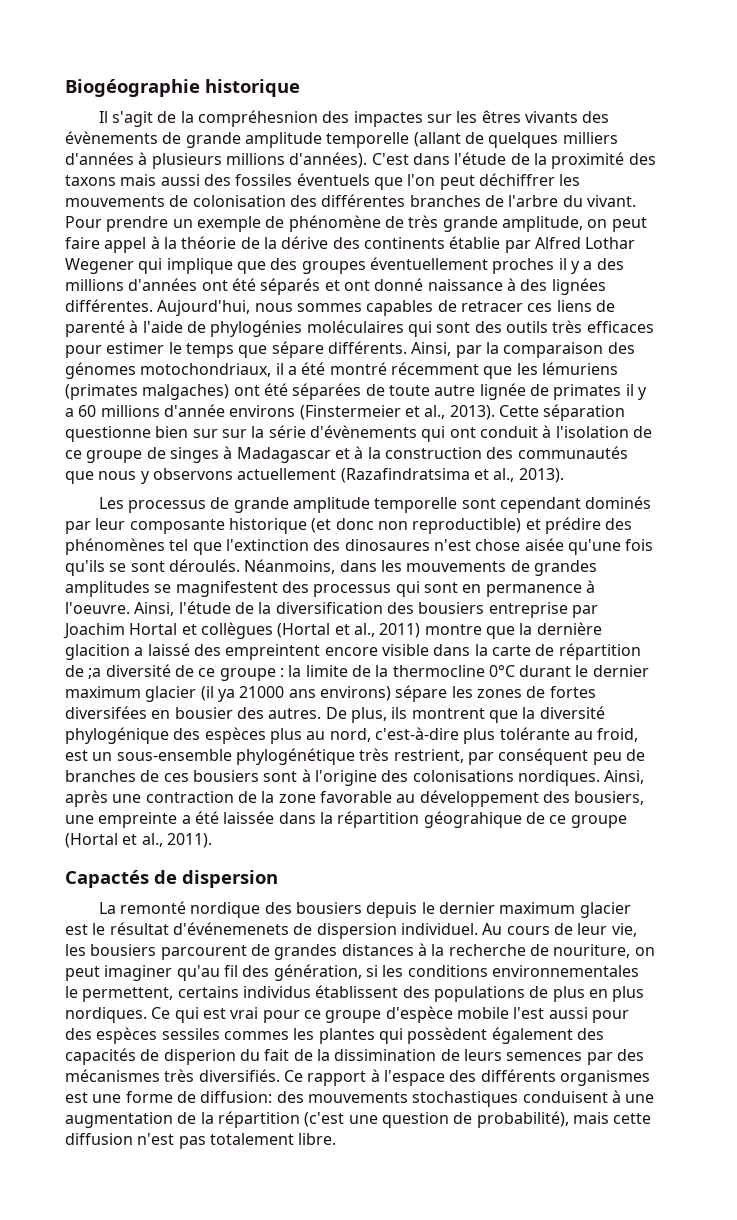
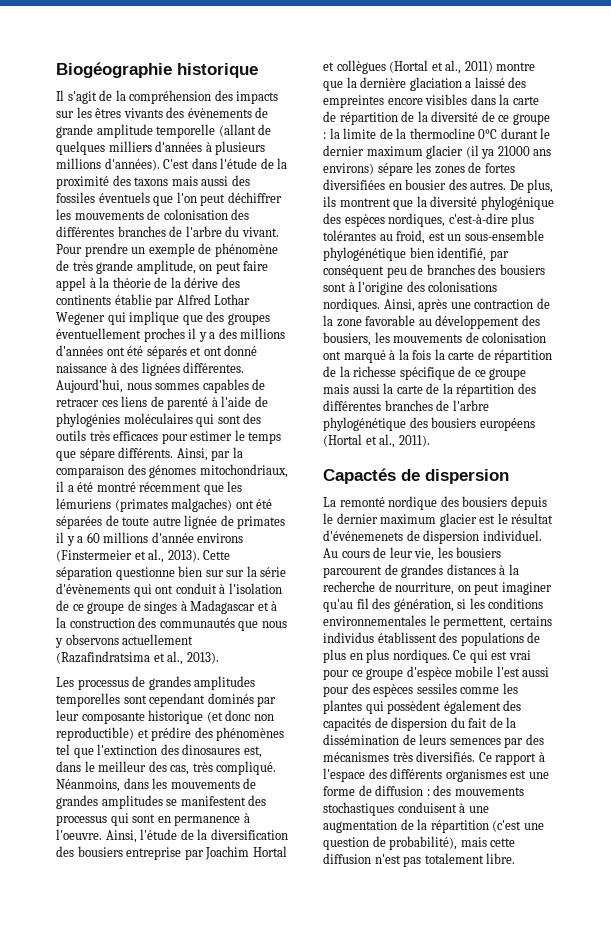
- Il s'agit de la compréhesnion des impactes sur les êtres vivants des évènements de grande amplitude temporelle (allant de quelques milliers d'années à plusieurs millions d'années).
+ Il s'agit de la compréhension des impacts sur les êtres vivants des évènements de grande amplitude temporelle (allant de quelques milliers d'années à plusieurs millions d'années).
- Ainsi, par la comparaison des génomes motochondriaux, il a été montré récemment que les lémuriens (primates malgaches) ont été séparées de toute autre lignée de primates il y a 60 millions d'année environs (Finstermeier et al., 2013).
+ Ainsi, par la comparaison des génomes mitochondriaux, il a été montré récemment que les lémuriens (primates malgaches) ont été séparées de toute autre lignée de primates il y a 60 millions d'année environs (Finstermeier et al., 2013).
- Les processus de grande amplitude temporelle sont cependant dominés par leur composante historique (et donc non reproductible) et prédire des phénomènes tel que l'extinction des dinosaures n'est chose aisée qu'une fois qu'ils se sont déroulés.
+ Les processus de grandes amplitudes temporelles sont cependant dominés par leur composante historique (et donc non reproductible) et prédire des phénomènes tel que l'extinction des dinosaures est, dans le meilleur des cas, très compliqué.
- Néanmoins, dans les mouvements de grandes amplitudes se magnifestent des processus qui sont en permanence à l'oeuvre.
+ Néanmoins, dans les mouvements de grandes amplitudes se manifestent des processus qui sont en permanence à l'oeuvre.
- Ainsi, l'étude de la diversification des bousiers entreprise par Joachim Hortal et collègues (Hortal et al., 2011) montre que la dernière glacition a laissé des empreintent encore visible dans la carte de répartition de ;a diversité de ce groupe : la limite de la thermocline 0°C durant le dernier maximum glacier (il ya 21000 ans environs) sépare les zones de fortes diversifées en bousier des autres.
+ Ainsi, l'étude de la diversification des bousiers entreprise par Joachim Hortal et collègues (Hortal et al., 2011) montre que la dernière glaciation a laissé des empreintes encore visibles dans la carte de répartition de la diversité de ce groupe : la limite de la thermocline 0°C durant le dernier maximum glacier (il ya 21000 ans environs) sépare les zones de fortes diversifiées en bousier des autres.
- De plus, ils montrent que la diversité phylogénique des espèces plus au nord, c'est-à-dire plus tolérante au froid, est un sous-ensemble phylogénétique très restrient, par conséquent peu de branches de ces bousiers sont à l'origine des colonisations nordiques.
+ De plus, ils montrent que la diversité phylogénique des espèces nordiques, c'est-à-dire plus tolérantes au froid, est un sous-ensemble phylogénétique bien identifié, par conséquent peu de branches des bousiers sont à l'origine des colonisations nordiques.
- Ainsi, après une contraction de la zone favorable au développement des bousiers, une empreinte a été laissée dans la répartition géograhique de ce groupe (Hortal et al., 2011).
+ Ainsi, après une contraction de la zone favorable au développement des bousiers, les mouvements de colonisation ont marqué à la fois la carte de répartition de la richesse spécifique de ce groupe mais aussi la carte de la répartition des différentes branches de l'arbre phylogénétique des bousiers européens (Hortal et al., 2011).
- Au cours de leur vie, les bousiers parcourent de grandes distances à la recherche de nouriture, on peut imaginer qu'au fil des génération, si les conditions environnementales le permettent, certains individus établissent des populations de plus en plus nordiques.
+ Au cours de leur vie, les bousiers parcourent de grandes distances à la recherche de nourriture, on peut imaginer qu'au fil des génération, si les conditions environnementales le permettent, certains individus établissent des populations de plus en plus nordiques.
- Ce qui est vrai pour ce groupe d'espèce mobile l'est aussi pour des espèces sessiles commes les plantes qui possèdent également des capacités de disperion du fait de la dissimination de leurs semences par des mécanismes très diversifiés.
+ Ce qui est vrai pour ce groupe d'espèce mobile l'est aussi pour des espèces sessiles comme les plantes qui possèdent également des capacités de dispersion du fait de la dissémination de leurs semences par des mécanismes très diversifiés.
- Ce rapport à l'espace des différents organismes est une forme de diffusion: des mouvements stochastiques conduisent à une augmentation de la répartition (c'est une question de probabilité), mais cette diffusion n'est pas totalement libre.
+ Ce rapport à l'espace des différents organismes est une forme de diffusion : des mouvements stochastiques conduisent à une augmentation de la répartition (c'est une question de probabilité), mais cette diffusion n'est pas totalement libre.

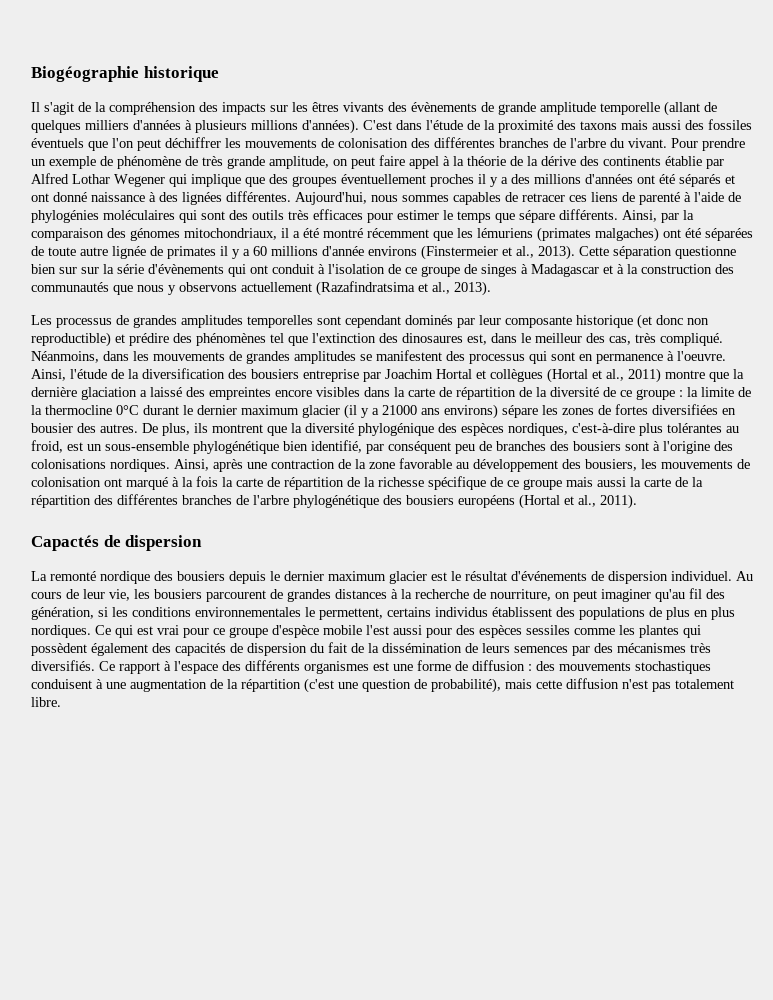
- la limite de la thermocline 0°C durant le dernier maximum glacier (il ya 21000 ans environs) sépare les zones de fortes diversifiées en bousier des autres.
+ la limite de la thermocline 0°C durant le dernier maximum glacier (il y a 21000 ans environs) sépare les zones de fortes diversifiées en bousier des autres.
- La remonté nordique des bousiers depuis le dernier maximum glacier est le résultat d'événemenets de dispersion individuel.
+ La remonté nordique des bousiers depuis le dernier maximum glacier est le résultat d'événements de dispersion individuel.

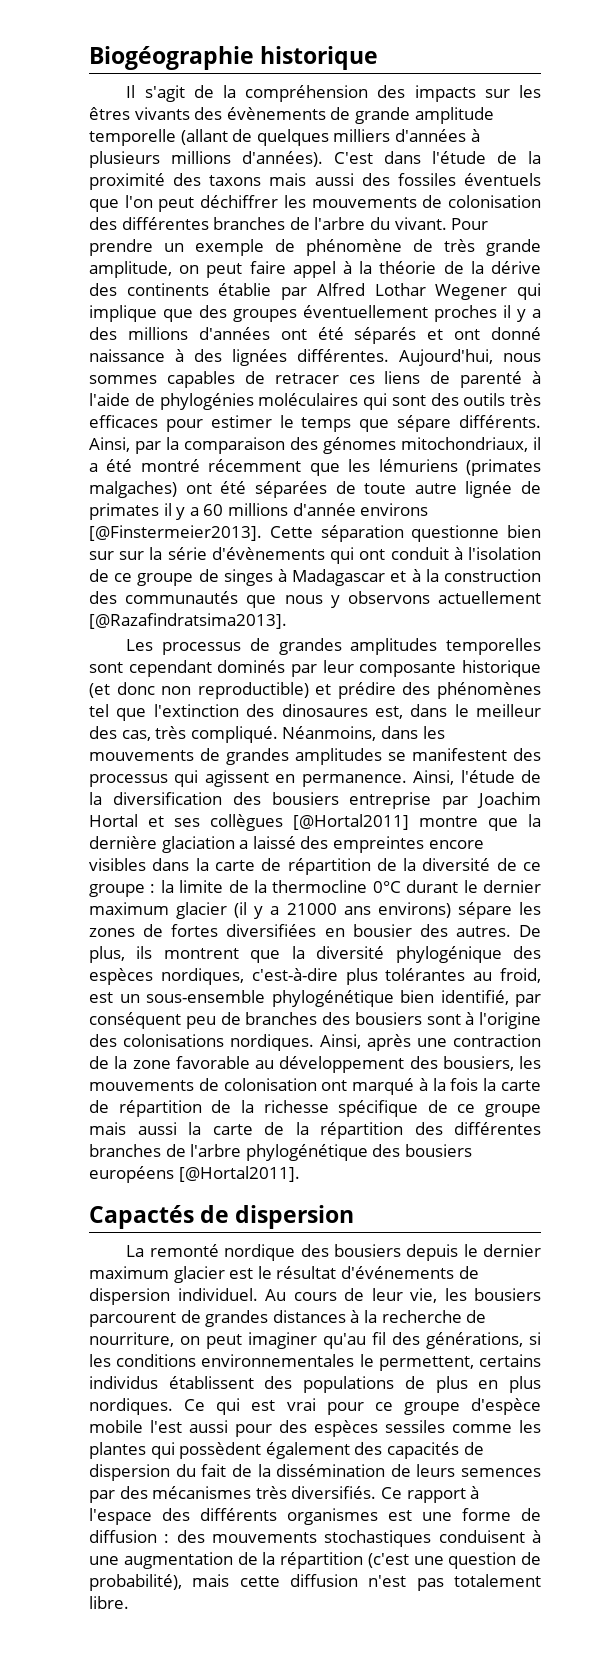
- Ainsi, par la comparaison des génomes mitochondriaux, il a été montré récemment que les lémuriens (primates malgaches) ont été séparées de toute autre lignée de primates il y a 60 millions d'année environs (Finstermeier et al., 2013).
+ Ainsi, par la comparaison des génomes mitochondriaux, il a été montré récemment que les lémuriens (primates malgaches) ont été séparées de toute autre lignée de primates il y a 60 millions d'année environs [@Finstermeier2013].
- Cette séparation questionne bien sur sur la série d'évènements qui ont conduit à l'isolation de ce groupe de singes à Madagascar et à la construction des communautés que nous y observons actuellement (Razafindratsima et al., 2013).
+ Cette séparation questionne bien sur sur la série d'évènements qui ont conduit à l'isolation de ce groupe de singes à Madagascar et à la construction des communautés que nous y observons actuellement [@Razafindratsima2013].
- Néanmoins, dans les mouvements de grandes amplitudes se manifestent des processus qui sont en permanence à l'oeuvre.
+ Néanmoins, dans les mouvements de grandes amplitudes se manifestent des processus qui agissent en permanence.
- Ainsi, l'étude de la diversification des bousiers entreprise par Joachim Hortal et collègues (Hortal et al., 2011) montre que la dernière glaciation a laissé des empreintes encore visibles dans la carte de répartition de la diversité de ce groupe :
+ Ainsi, l'étude de la diversification des bousiers entreprise par Joachim Hortal et ses collègues [@Hortal2011] montre que la dernière glaciation a laissé des empreintes encore visibles dans la carte de répartition de la diversité de ce groupe :
- Ainsi, après une contraction de la zone favorable au développement des bousiers, les mouvements de colonisation ont marqué à la fois la carte de répartition de la richesse spécifique de ce groupe mais aussi la carte de la répartition des différentes branches de l'arbre phylogénétique des bousiers européens (Hortal et al., 2011).
+ Ainsi, après une contraction de la zone favorable au développement des bousiers, les mouvements de colonisation ont marqué à la fois la carte de répartition de la richesse spécifique de ce groupe mais aussi la carte de la répartition des différentes branches de l'arbre phylogénétique des bousiers européens [@Hortal2011].
- Au cours de leur vie, les bousiers parcourent de grandes distances à la recherche de nourriture, on peut imaginer qu'au fil des génération, si les conditions environnementales le permettent, certains individus établissent des populations de plus en plus nordiques.
+ Au cours de leur vie, les bousiers parcourent de grandes distances à la recherche de nourriture, on peut imaginer qu'au fil des générations, si les conditions environnementales le permettent, certains individus établissent des populations de plus en plus nordiques.

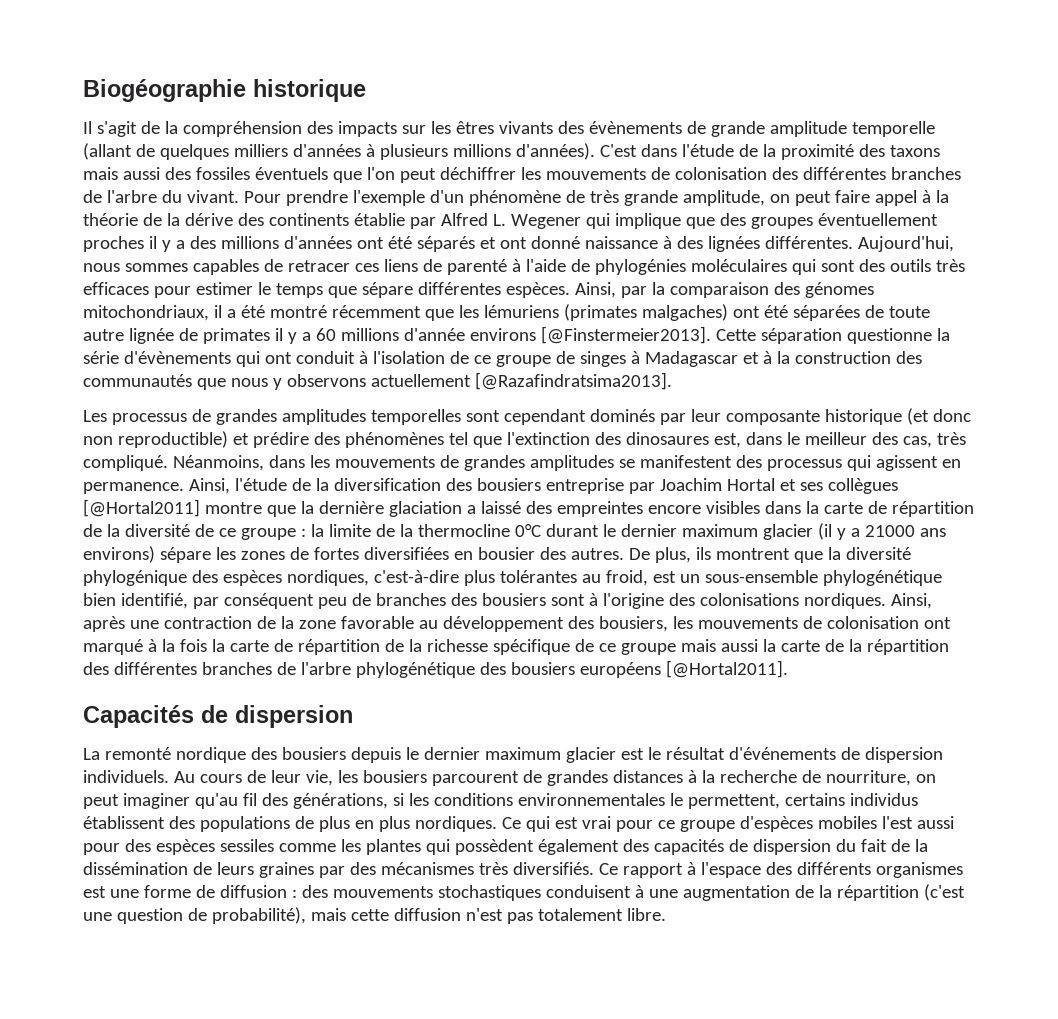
- Pour prendre un exemple de phénomène de très grande amplitude, on peut faire appel à la théorie de la dérive des continents établie par Alfred Lothar Wegener qui implique que des groupes éventuellement proches il y a des millions d'années ont été séparés et ont donné naissance à des lignées différentes.
+ Pour prendre l'exemple d'un phénomène de très grande amplitude, on peut faire appel à la théorie de la dérive des continents établie par Alfred L. Wegener qui implique que des groupes éventuellement proches il y a des millions d'années ont été séparés et ont donné naissance à des lignées différentes.
- Aujourd'hui, nous sommes capables de retracer ces liens de parenté à l'aide de phylogénies moléculaires qui sont des outils très efficaces pour estimer le temps que sépare différents.
+ Aujourd'hui, nous sommes capables de retracer ces liens de parenté à l'aide de phylogénies moléculaires qui sont des outils très efficaces pour estimer le temps que sépare différentes espèces.
- Cette séparation questionne bien sur sur la série d'évènements qui ont conduit à l'isolation de ce groupe de singes à Madagascar et à la construction des communautés que nous y observons actuellement [@Razafindratsima2013].
+ Cette séparation questionne la série d'évènements qui ont conduit à l'isolation de ce groupe de singes à Madagascar et à la construction des communautés que nous y observons actuellement [@Razafindratsima2013].
- Capactés de dispersion
+ Capacités de dispersion
- La remonté nordique des bousiers depuis le dernier maximum glacier est le résultat d'événements de dispersion individuel.
+ La remonté nordique des bousiers depuis le dernier maximum glacier est le résultat d'événements de dispersion individuels.
- Ce qui est vrai pour ce groupe d'espèce mobile l'est aussi pour des espèces sessiles comme les plantes qui possèdent également des capacités de dispersion du fait de la dissémination de leurs semences par des mécanismes très diversifiés.
+ Ce qui est vrai pour ce groupe d'espèces mobiles l'est aussi pour des espèces sessiles comme les plantes qui possèdent également des capacités de dispersion du fait de la dissémination de leurs graines par des mécanismes très diversifiés.

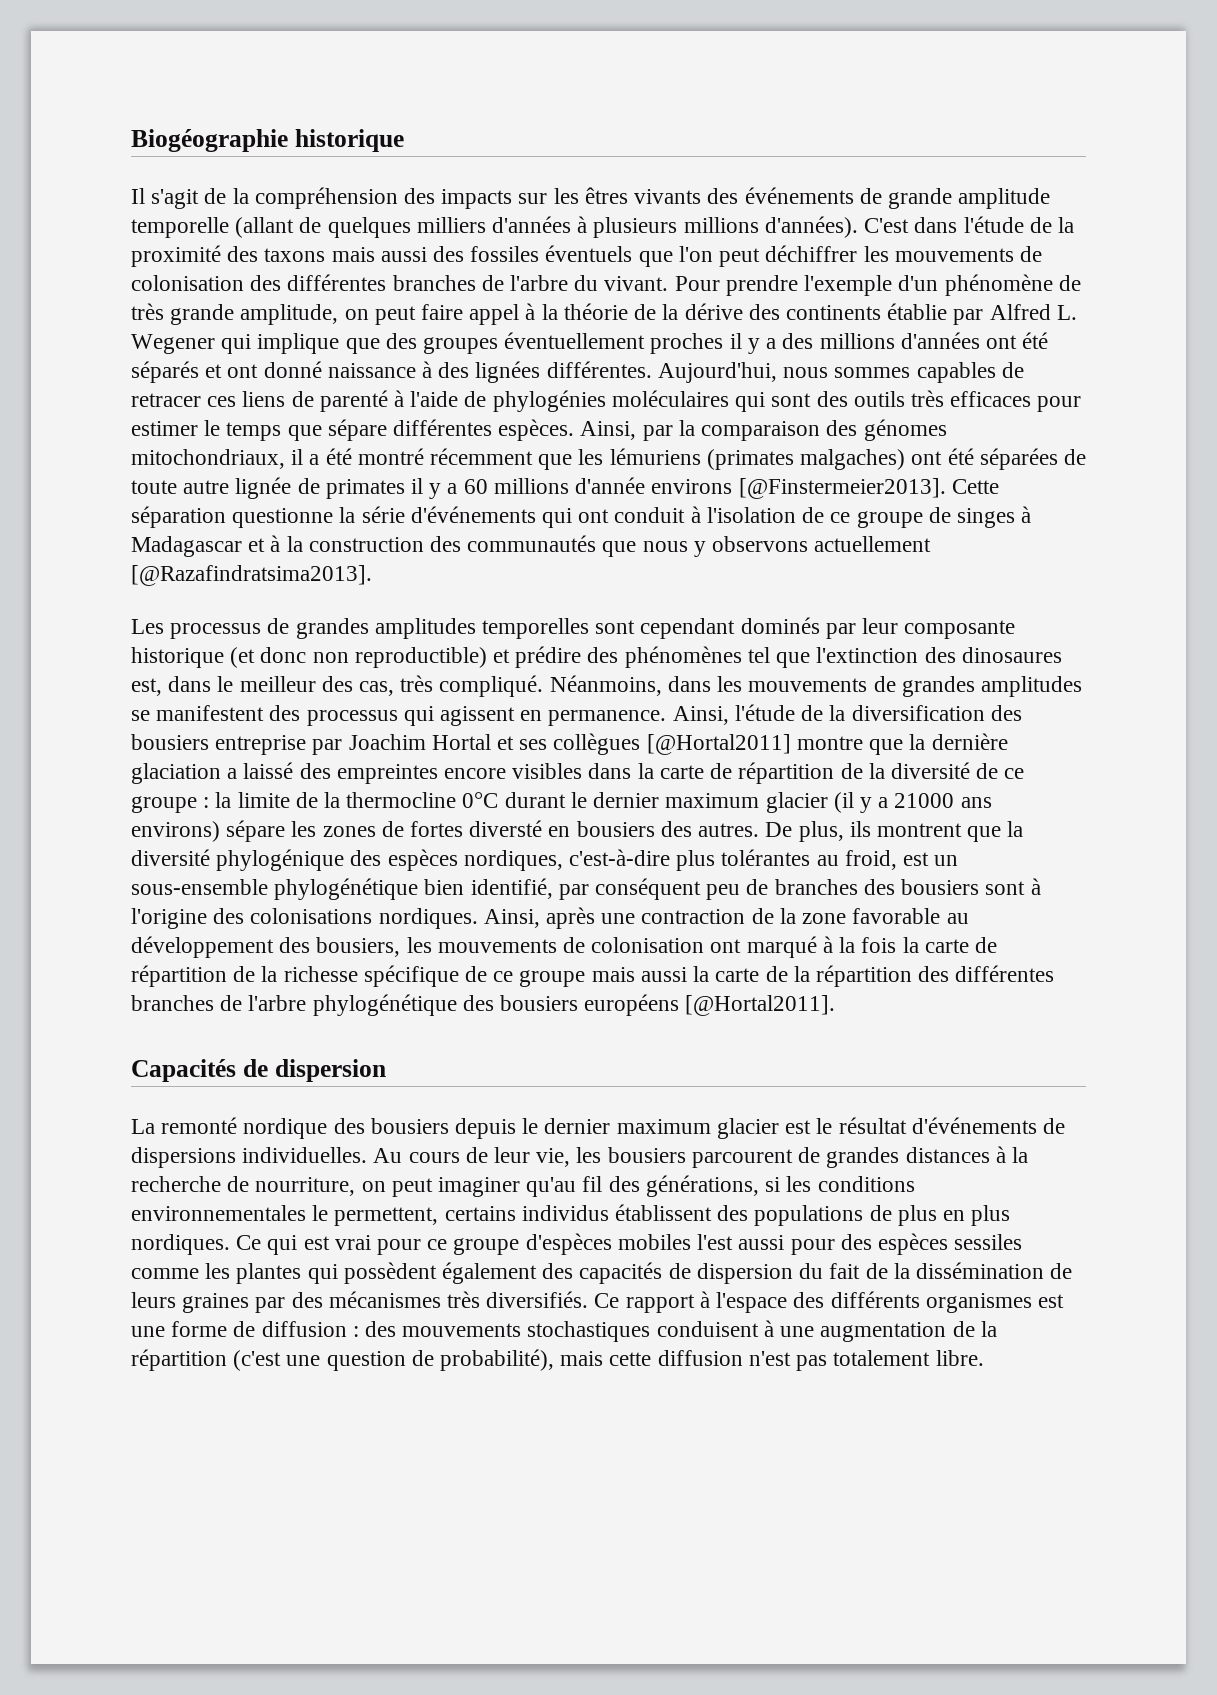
- Il s'agit de la compréhension des impacts sur les êtres vivants des évènements de grande amplitude temporelle (allant de quelques milliers d'années à plusieurs millions d'années).
+ Il s'agit de la compréhension des impacts sur les êtres vivants des événements de grande amplitude temporelle (allant de quelques milliers d'années à plusieurs millions d'années).
- Cette séparation questionne la série d'évènements qui ont conduit à l'isolation de ce groupe de singes à Madagascar et à la construction des communautés que nous y observons actuellement [@Razafindratsima2013].
+ Cette séparation questionne la série d'événements qui ont conduit à l'isolation de ce groupe de singes à Madagascar et à la construction des communautés que nous y observons actuellement [@Razafindratsima2013].
- la limite de la thermocline 0°C durant le dernier maximum glacier (il y a 21000 ans environs) sépare les zones de fortes diversifiées en bousier des autres.
+ la limite de la thermocline 0°C durant le dernier maximum glacier (il y a 21000 ans environs) sépare les zones de fortes diversté en bousiers des autres.
- La remonté nordique des bousiers depuis le dernier maximum glacier est le résultat d'événements de dispersion individuels.
+ La remonté nordique des bousiers depuis le dernier maximum glacier est le résultat d'événements de dispersions individuelles.

